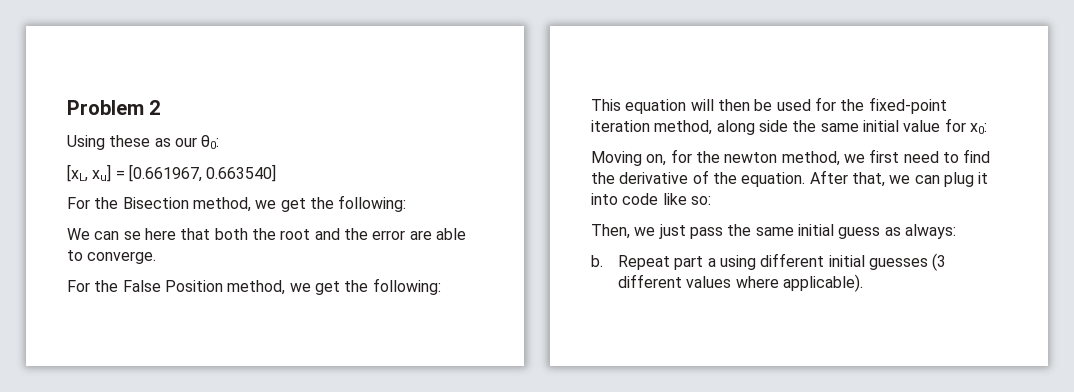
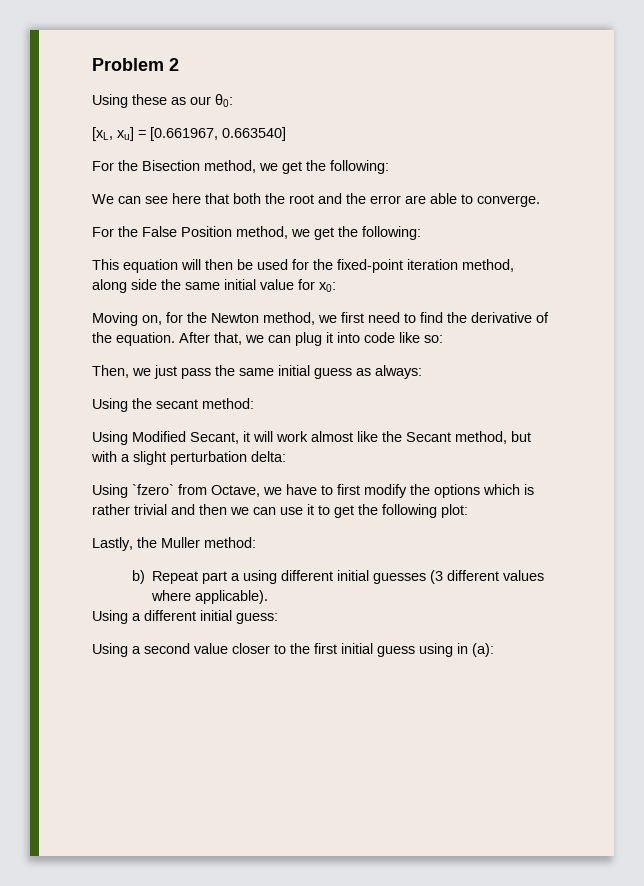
- We can se here that both the root and the error are able to converge.
+ We can see here that both the root and the error are able to converge.
- Moving on, for the newton method, we first need to find the derivative of the equation.
+ Moving on, for the Newton method, we first need to find the derivative of the equation.
- b. Repeat part a using different initial guesses (3 different values where applicable).
+ Using the secant method:
+ Using Modified Secant, it will work almost like the Secant method, but with a slight perturbation delta:
+ Using `fzero` from Octave, we have to first modify the options which is rather trivial and then we can use it to get the following plot:
+ Lastly, the Muller method:
+ b) Repeat part a using different initial guesses (3 different values where applicable).
+ Using a different initial guess:
+ Using a second value closer to the first initial guess using in (a):

